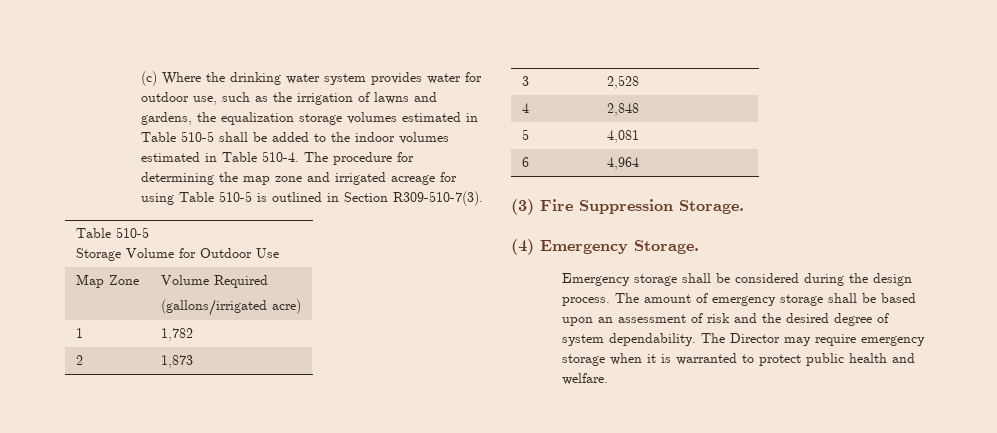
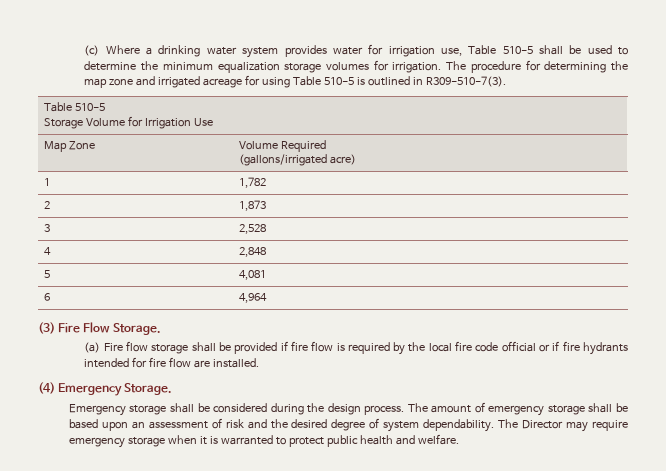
- (c) Where the drinking water system provides water for outdoor use, such as the irrigation of lawns and gardens, the equalization storage volumes estimated in Table 510-5 shall be added to the indoor volumes estimated in Table 510-4.
+ (c) Where a drinking water system provides water for irrigation use, Table 510-5 shall be used to determine the minimum equalization storage volumes for irrigation.
- The procedure for determining the map zone and irrigated acreage for using Table 510-5 is outlined in Section R309-510-7(3).
+ The procedure for determining the map zone and irrigated acreage for using Table 510-5 is outlined in R309-510-7(3).
  Table 510-5
- Storage Volume for Outdoor Use
+ Storage Volume for Irrigation Use
- (3) Fire Suppression Storage.
+ (3) Fire Flow Storage.
+ (a) Fire flow storage shall be provided if fire flow is required by the local fire code official or if fire hydrants intended for fire flow are installed.

